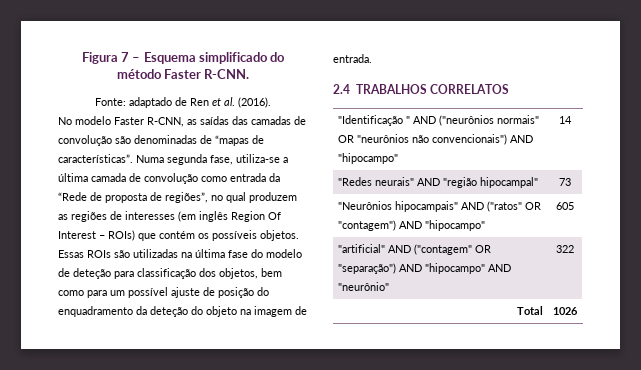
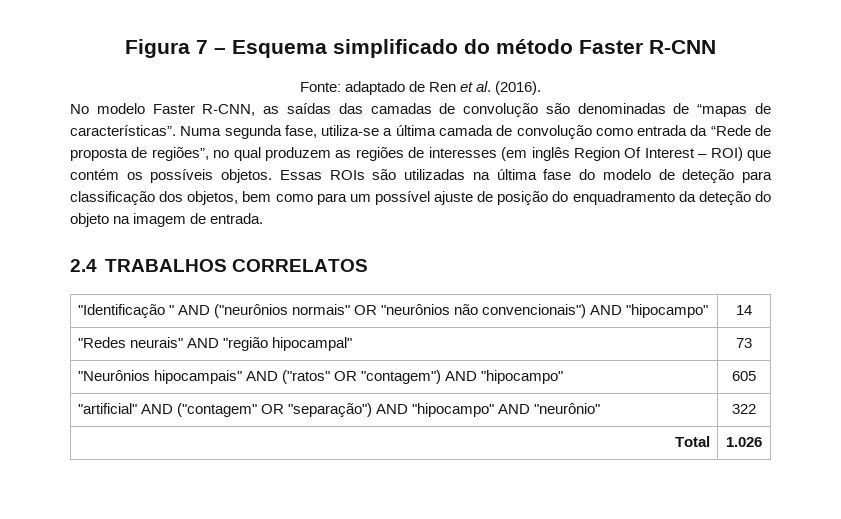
- Figura 7 – Esquema simplificado do método Faster R-CNN.
+ Figura 7 – Esquema simplificado do método Faster R-CNN
- Numa segunda fase, utiliza-se a última camada de convolução como entrada da “Rede de proposta de regiões”, no qual produzem as regiões de interesses (em inglês Region Of Interest – ROIs) que contém os possíveis objetos.
+ Numa segunda fase, utiliza-se a última camada de convolução como entrada da “Rede de proposta de regiões”, no qual produzem as regiões de interesses (em inglês Region Of Interest – ROI) que contém os possíveis objetos.
- Total | 1026
+ Total | 1.026

